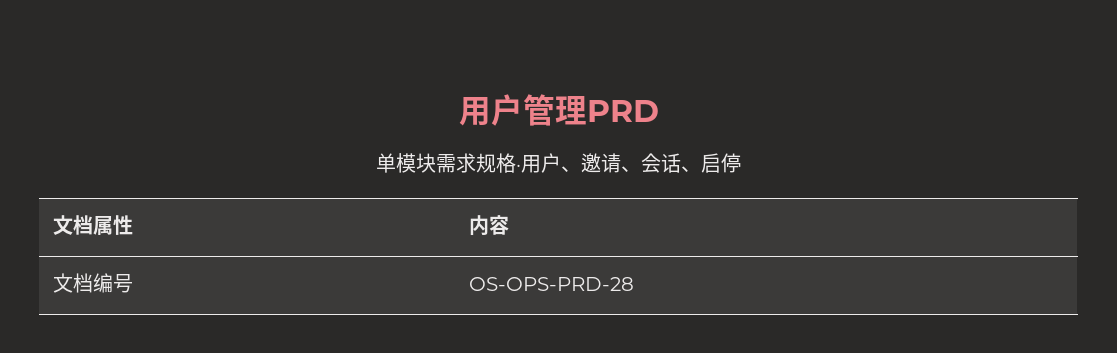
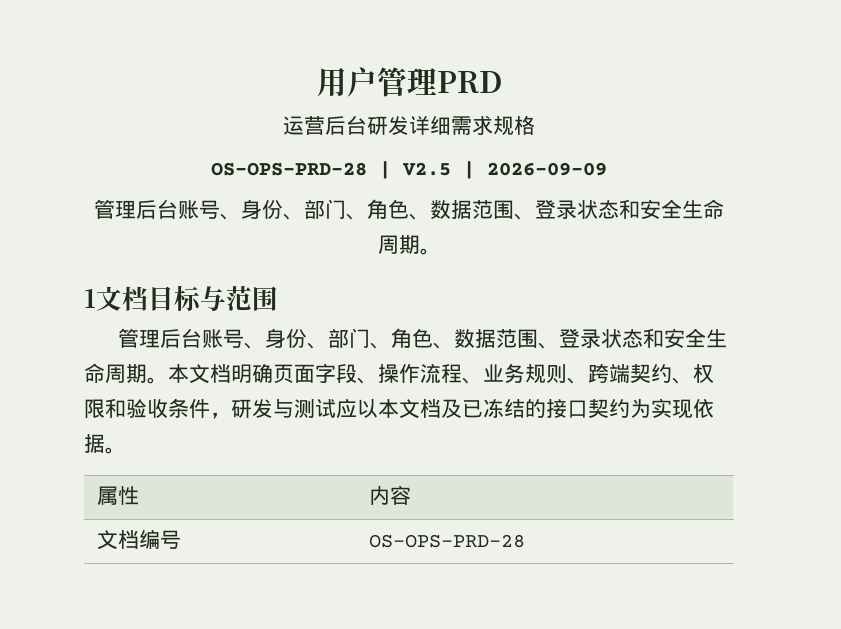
- 单模块需求规格·用户、邀请、会话、启停
- 文档属性 | 内容
+ 运营后台研发详细需求规格
+ OS-OPS-PRD-28 | V2.5 | 2026-09-09
+ 管理后台账号、身份、部门、角色、数据范围、登录状态和安全生命周期。
+ 1文档目标与范围
+ 管理后台账号、身份、部门、角色、数据范围、登录状态和安全生命周期。本文档明确页面字段、操作流程、业务规则、跨端契约、权限和验收条件，研发与测试应以本文档及已冻结的接口契约为实现依据。
+ 属性 | 内容

